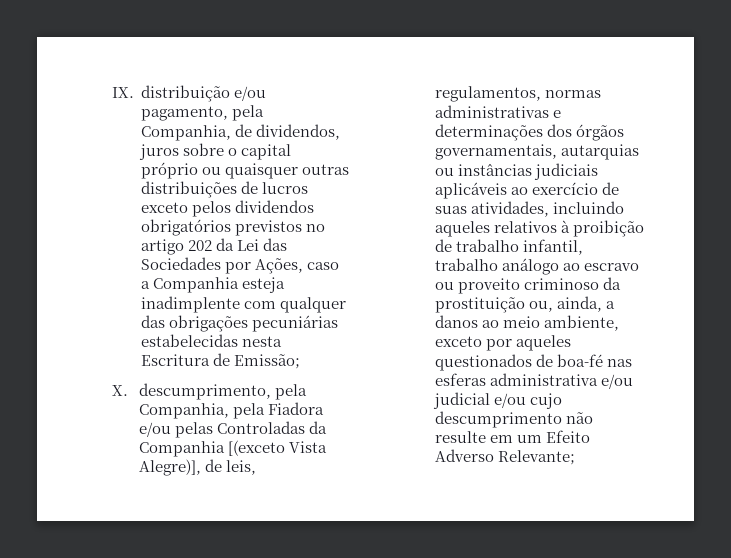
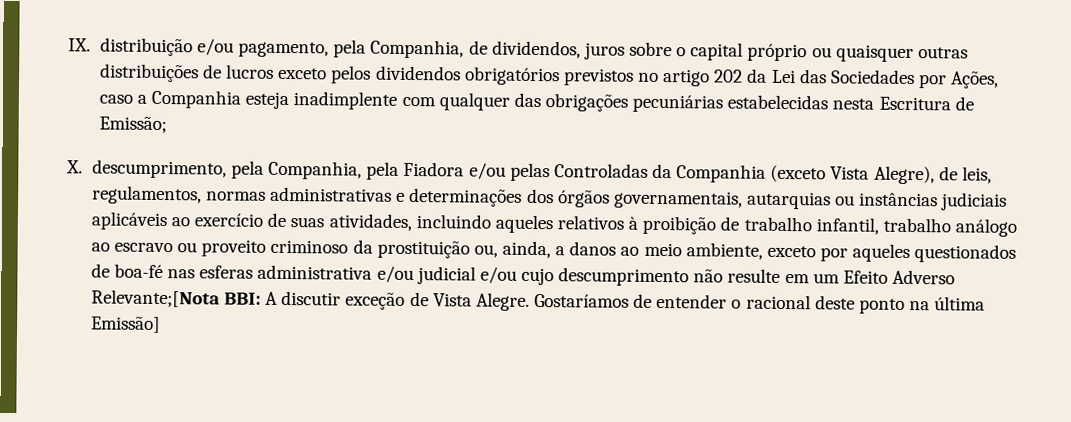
- X. descumprimento, pela Companhia, pela Fiadora e/ou pelas Controladas da Companhia [(exceto Vista Alegre)], de leis, regulamentos, normas administrativas e determinações dos órgãos governamentais, autarquias ou instâncias judiciais aplicáveis ao exercício de suas atividades, incluindo aqueles relativos à proibição de trabalho infantil, trabalho análogo ao escravo ou proveito criminoso da prostituição ou, ainda, a danos ao meio ambiente, exceto por aqueles questionados de boa-fé nas esferas administrativa e/ou judicial e/ou cujo descumprimento não resulte em um Efeito Adverso Relevante;
+ X. descumprimento, pela Companhia, pela Fiadora e/ou pelas Controladas da Companhia (exceto Vista Alegre), de leis, regulamentos, normas administrativas e determinações dos órgãos governamentais, autarquias ou instâncias judiciais aplicáveis ao exercício de suas atividades, incluindo aqueles relativos à proibição de trabalho infantil, trabalho análogo ao escravo ou proveito criminoso da prostituição ou, ainda, a danos ao meio ambiente, exceto por aqueles questionados de boa-fé nas esferas administrativa e/ou judicial e/ou cujo descumprimento não resulte em um Efeito Adverso Relevante;[Nota BBI: A discutir exceção de Vista Alegre. Gostaríamos de entender o racional deste ponto na última Emissão]

